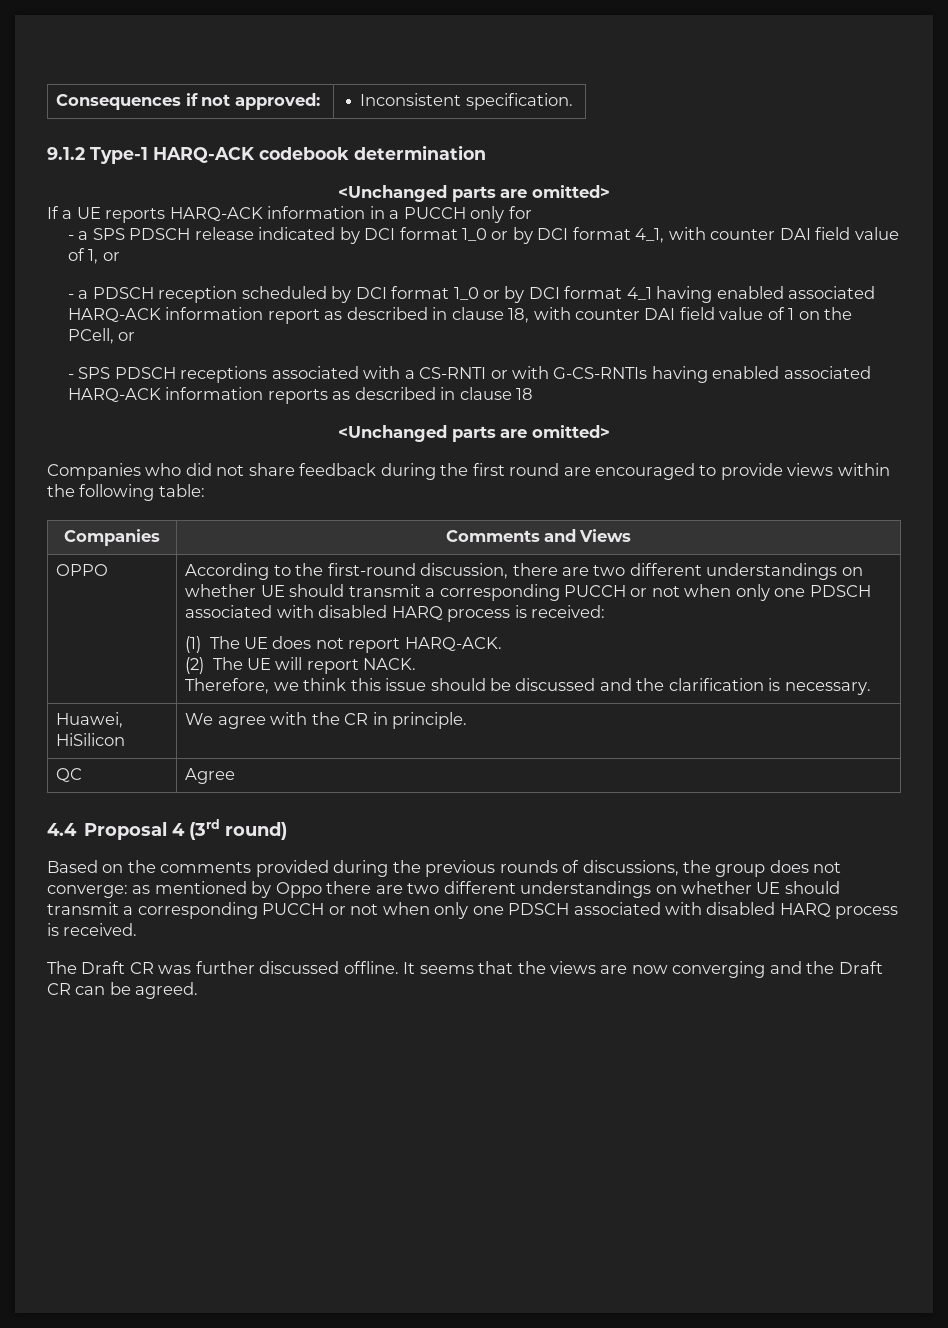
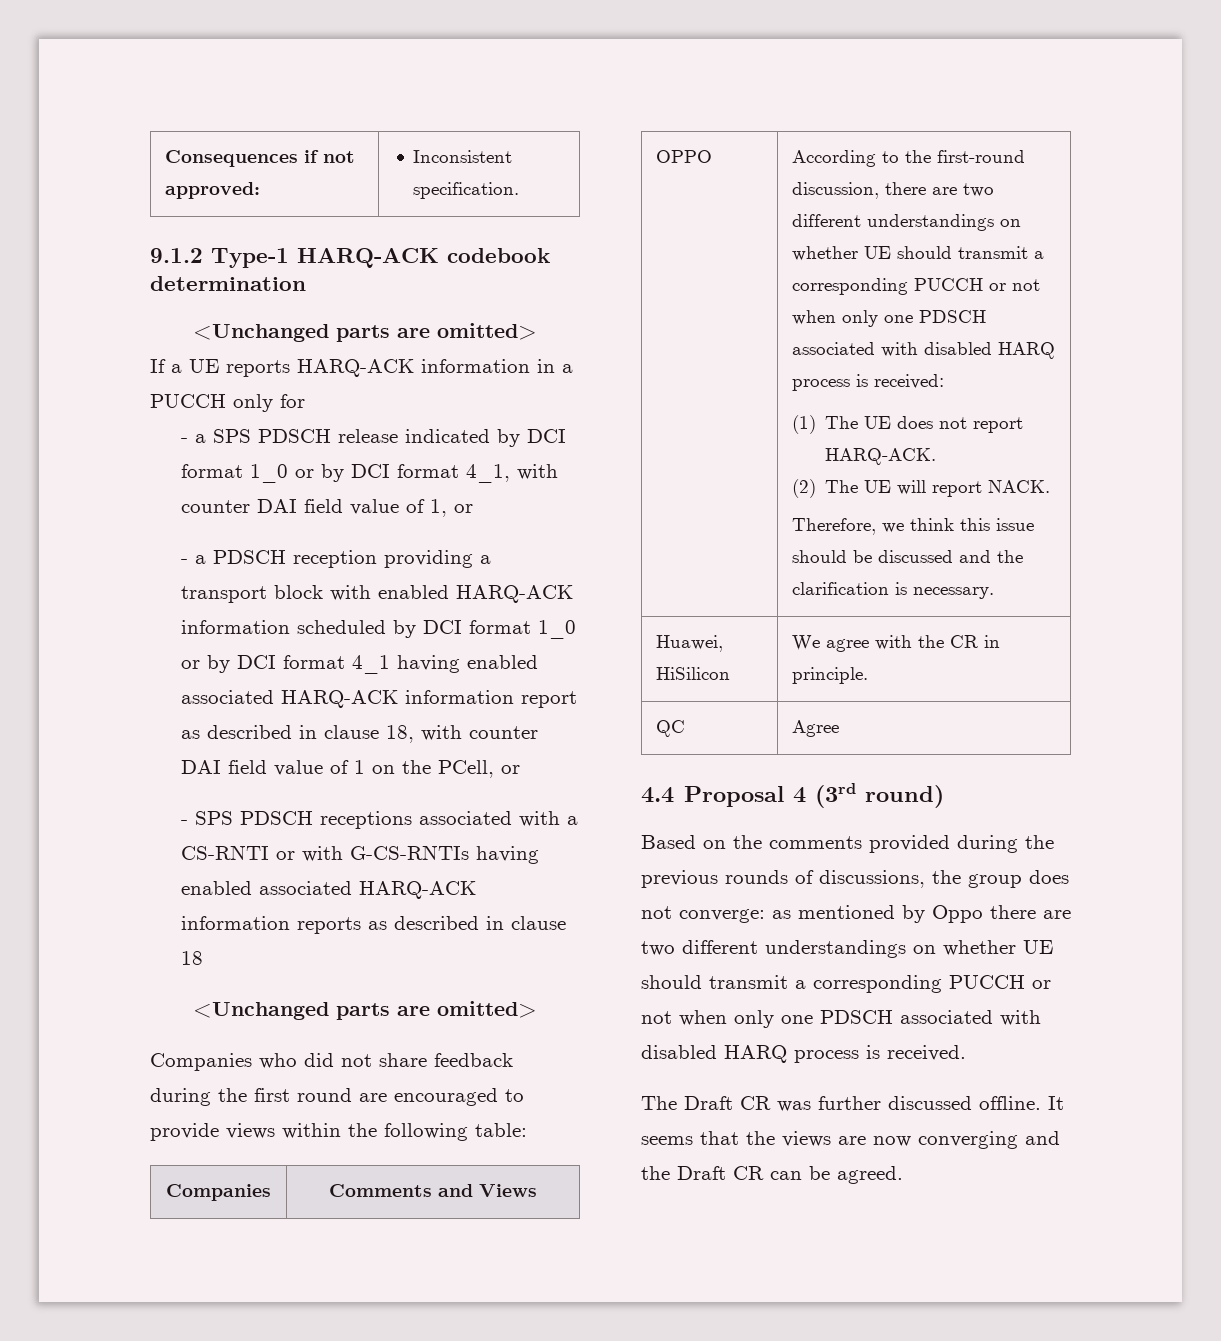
- - a PDSCH reception scheduled by DCI format 1_0 or by DCI format 4_1 having enabled associated HARQ-ACK information report as described in clause 18, with counter DAI field value of 1 on the PCell, or
+ - a PDSCH reception providing a transport block with enabled HARQ-ACK information scheduled by DCI format 1_0 or by DCI format 4_1 having enabled associated HARQ-ACK information report as described in clause 18, with counter DAI field value of 1 on the PCell, or

